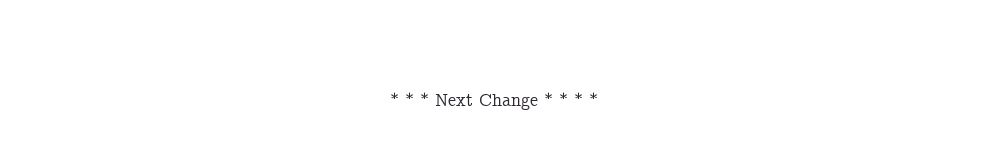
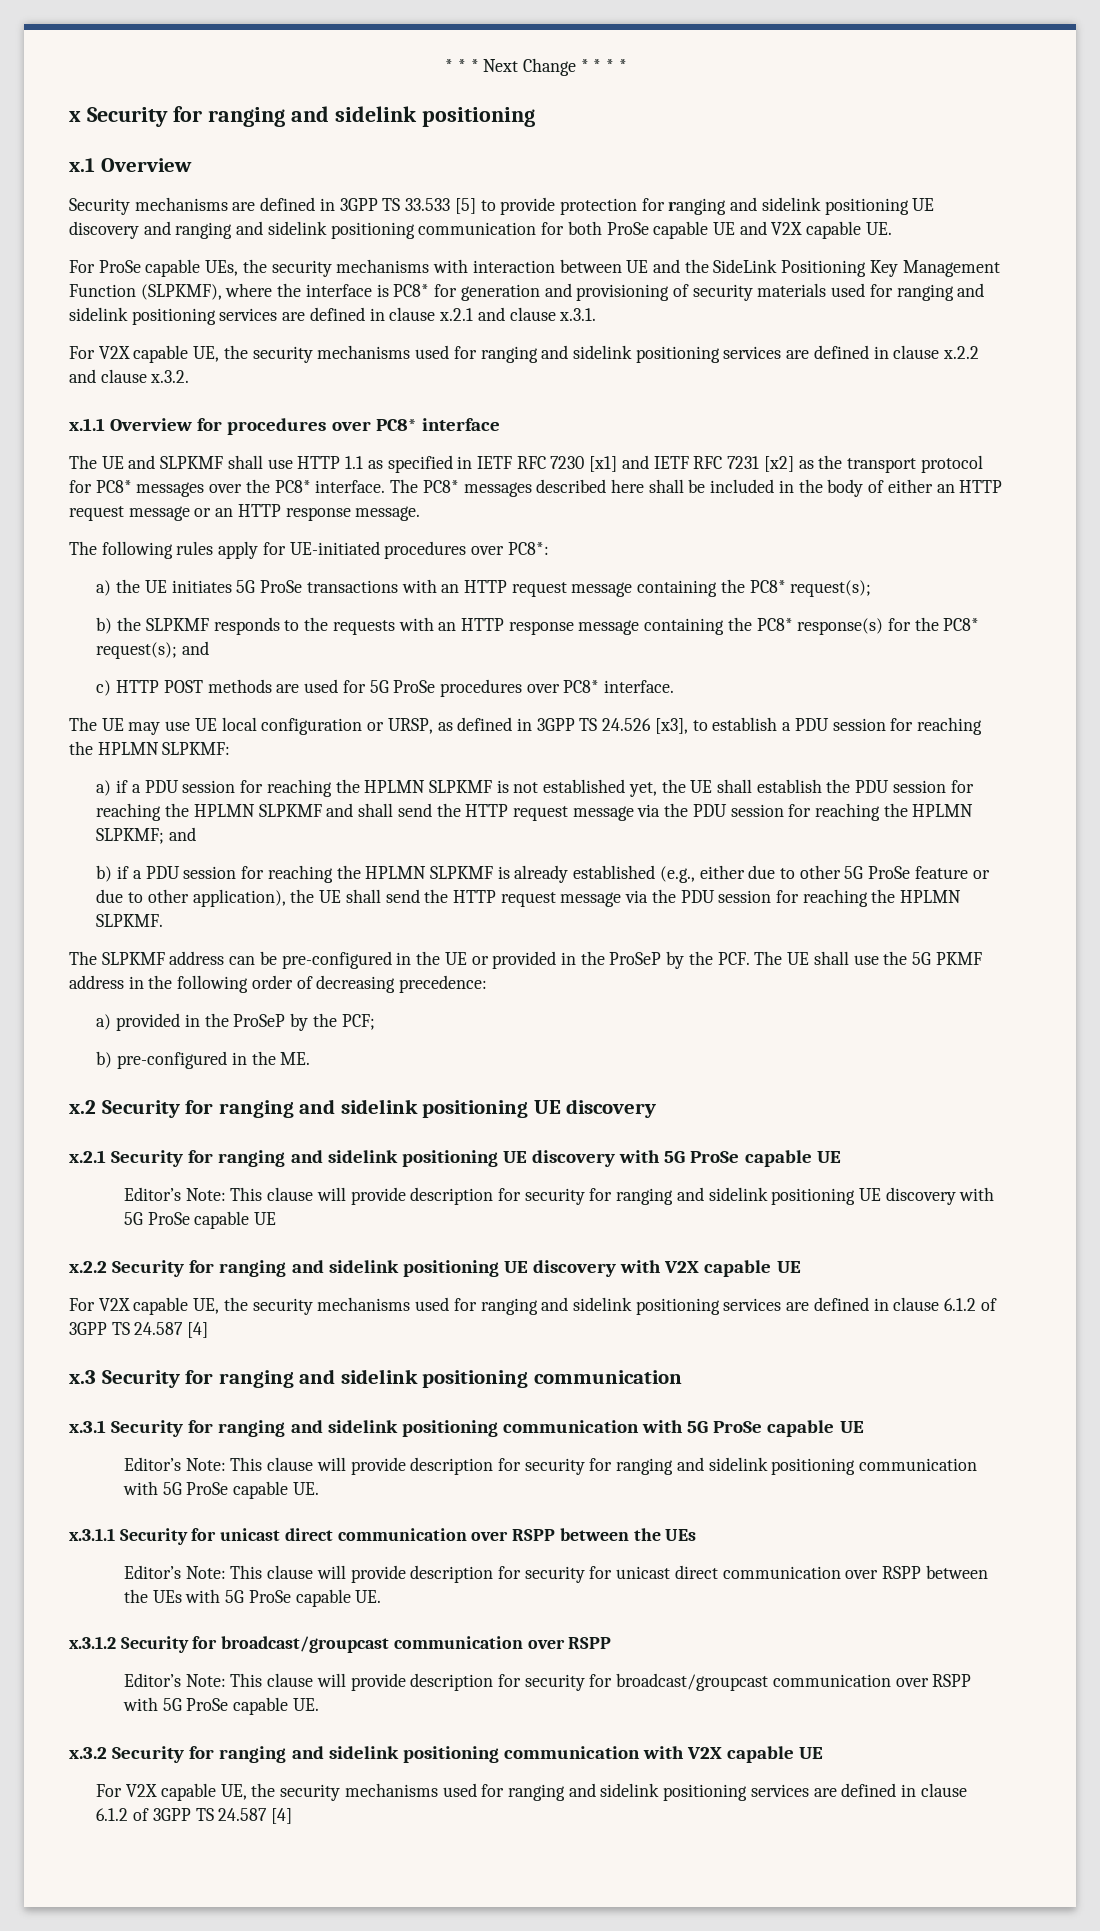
+ x Security for ranging and sidelink positioning
+ x.1 Overview
+ Security mechanisms are defined in 3GPP TS 33.533 [5] to provide protection for ranging and sidelink positioning UE discovery and ranging and sidelink positioning communication for both ProSe capable UE and V2X capable UE.
+ For ProSe capable UEs, the security mechanisms with interaction between UE and the SideLink Positioning Key Management Function (SLPKMF), where the interface is PC8* for generation and provisioning of security materials used for ranging and sidelink positioning services are defined in clause x.2.1 and clause x.3.1.
+ For V2X capable UE, the security mechanisms used for ranging and sidelink positioning services are defined in clause x.2.2 and clause x.3.2.
+ x.1.1 Overview for procedures over PC8* interface
+ The UE and SLPKMF shall use HTTP 1.1 as specified in IETF RFC 7230 [x1] and IETF RFC 7231 [x2] as the transport protocol for PC8* messages over the PC8* interface. The PC8* messages described here shall be included in the body of either an HTTP request message or an HTTP response message.
+ The following rules apply for UE-initiated procedures over PC8*:
+ a) the UE initiates 5G ProSe transactions with an HTTP request message containing the PC8* request(s);
+ b) the SLPKMF responds to the requests with an HTTP response message containing the PC8* response(s) for the PC8* request(s); and
+ c) HTTP POST methods are used for 5G ProSe procedures over PC8* interface.
+ The UE may use UE local configuration or URSP, as defined in 3GPP TS 24.526 [x3], to establish a PDU session for reaching the HPLMN SLPKMF:
+ a) if a PDU session for reaching the HPLMN SLPKMF is not established yet, the UE shall establish the PDU session for reaching the HPLMN SLPKMF and shall send the HTTP request message via the PDU session for reaching the HPLMN SLPKMF; and
+ b) if a PDU session for reaching the HPLMN SLPKMF is already established (e.g., either due to other 5G ProSe feature or due to other application), the UE shall send the HTTP request message via the PDU session for reaching the HPLMN SLPKMF.
+ The SLPKMF address can be pre-configured in the UE or provided in the ProSeP by the PCF. The UE shall use the 5G PKMF address in the following order of decreasing precedence:
+ a) provided in the ProSeP by the PCF;
+ b) pre-configured in the ME.
+ x.2 Security for ranging and sidelink positioning UE discovery
+ x.2.1 Security for ranging and sidelink positioning UE discovery with 5G ProSe capable UE
+ Editor’s Note: This clause will provide description for security for ranging and sidelink positioning UE discovery with 5G ProSe capable UE
+ x.2.2 Security for ranging and sidelink positioning UE discovery with V2X capable UE
+ For V2X capable UE, the security mechanisms used for ranging and sidelink positioning services are defined in clause 6.1.2 of 3GPP TS 24.587 [4]
+ x.3 Security for ranging and sidelink positioning communication
+ x.3.1 Security for ranging and sidelink positioning communication with 5G ProSe capable UE
+ Editor’s Note: This clause will provide description for security for ranging and sidelink positioning communication with 5G ProSe capable UE.
+ x.3.1.1 Security for unicast direct communication over RSPP between the UEs
+ Editor’s Note: This clause will provide description for security for unicast direct communication over RSPP between the UEs with 5G ProSe capable UE.
+ x.3.1.2 Security for broadcast/groupcast communication over RSPP
+ Editor’s Note: This clause will provide description for security for broadcast/groupcast communication over RSPP with 5G ProSe capable UE.
+ x.3.2 Security for ranging and sidelink positioning communication with V2X capable UE
+ For V2X capable UE, the security mechanisms used for ranging and sidelink positioning services are defined in clause 6.1.2 of 3GPP TS 24.587 [4]

